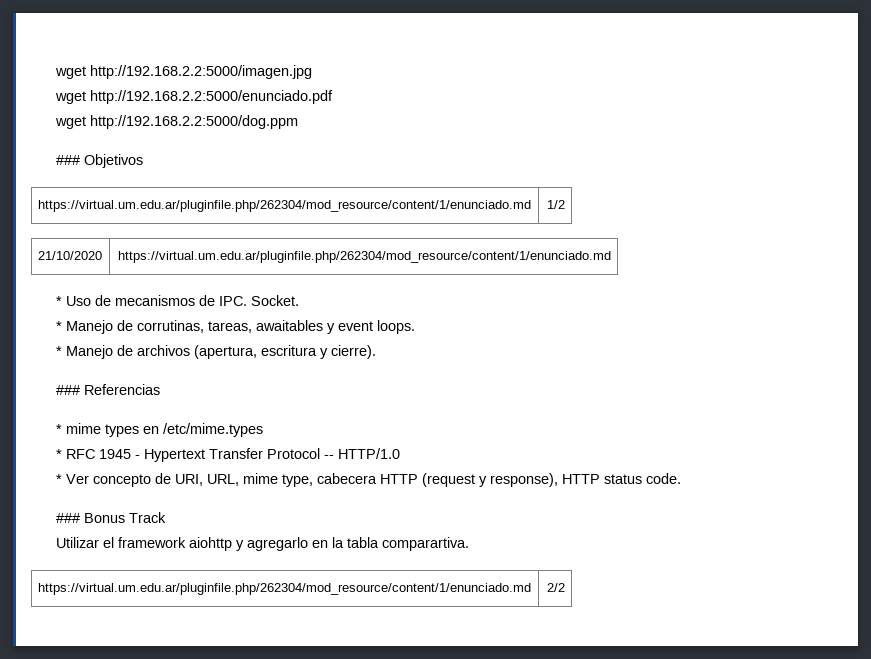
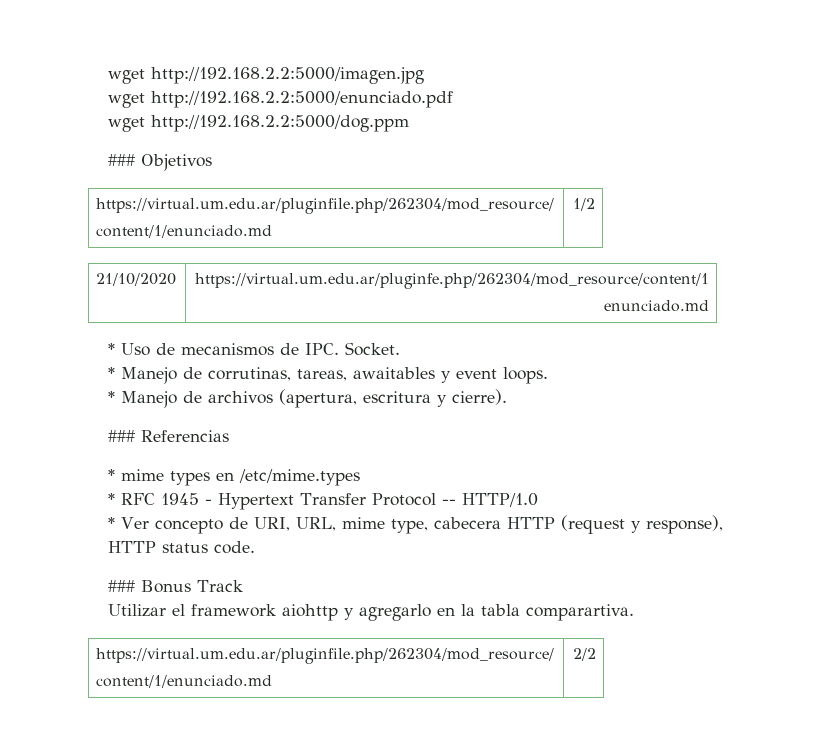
  ### Objetivos
- https://virtual.um.edu.ar/pluginfile.php/262304/mod_resource/content/1/enunciado.md | 1/2
+ https://virtual.um.edu.ar/pluginfile.php/262304/mod_resource/
+ content/1/enunciado.md | 1/2
- 21/10/2020 | https://virtual.um.edu.ar/pluginfile.php/262304/mod_resource/content/1/enunciado.md
+ 21/10/2020 | https://virtual.um.edu.ar/pluginfe.php/262304/mod_resource/content/1
+ enunciado.md
  Utilizar el framework aiohttp y agregarlo en la tabla comparartiva.
- https://virtual.um.edu.ar/pluginfile.php/262304/mod_resource/content/1/enunciado.md | 2/2
+ https://virtual.um.edu.ar/pluginfile.php/262304/mod_resource/
+ content/1/enunciado.md | 2/2

